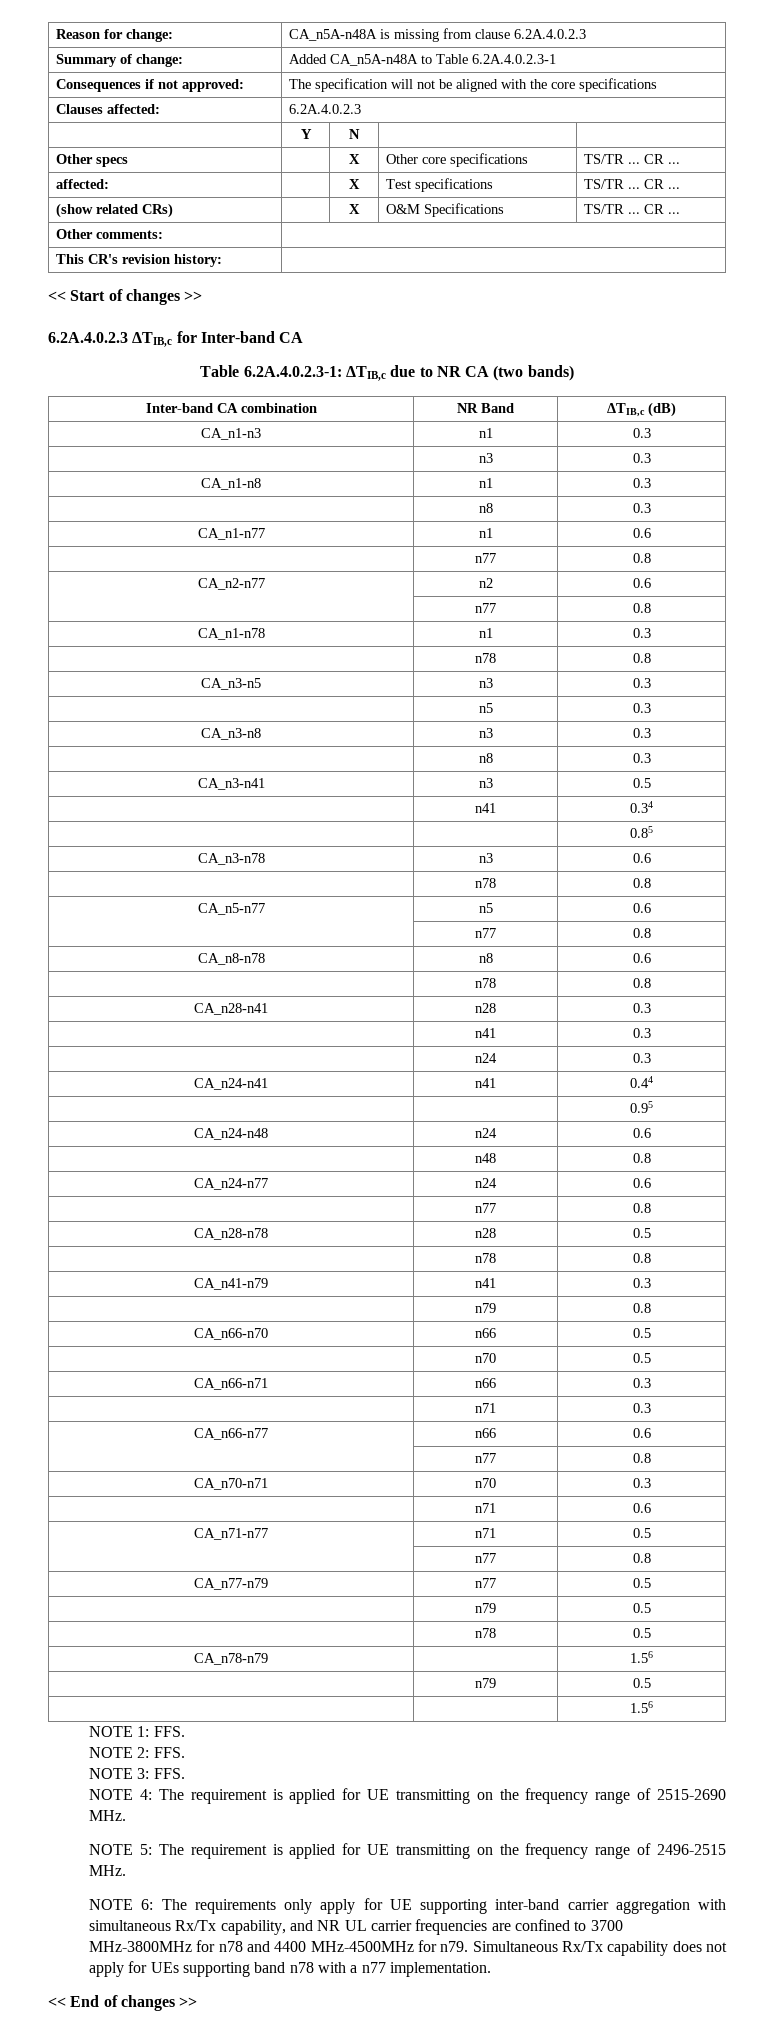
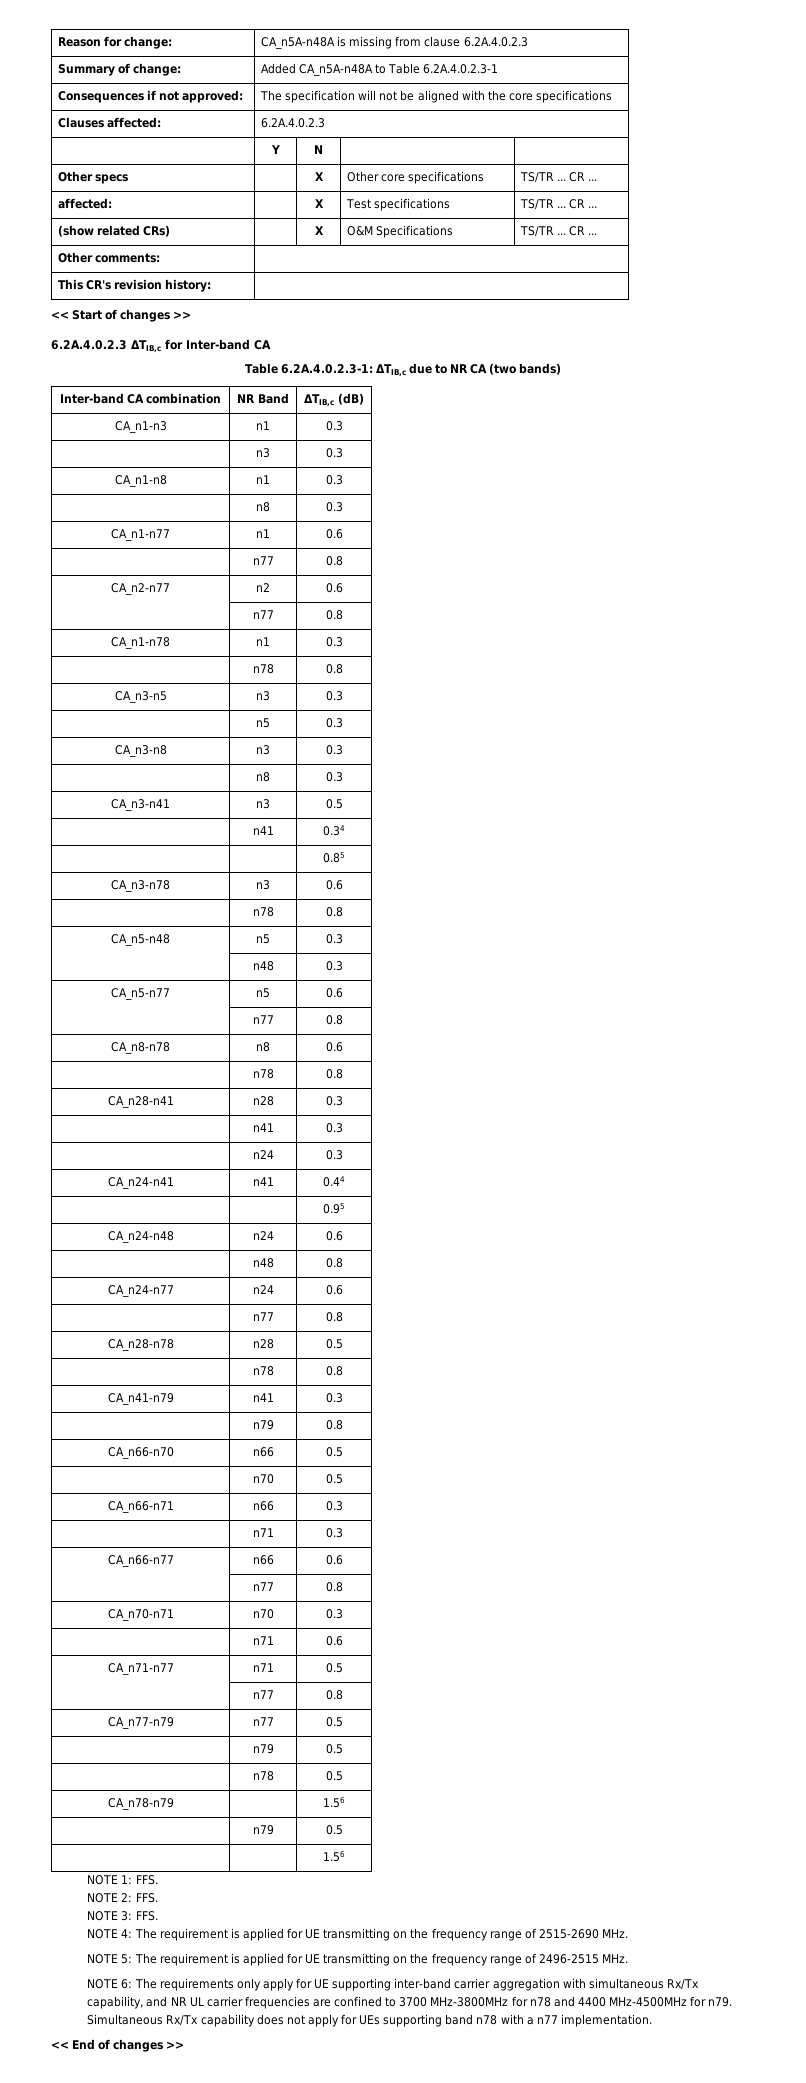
+ CA_n5-n48 | n5 | 0.3
+ | n48 | 0.3

